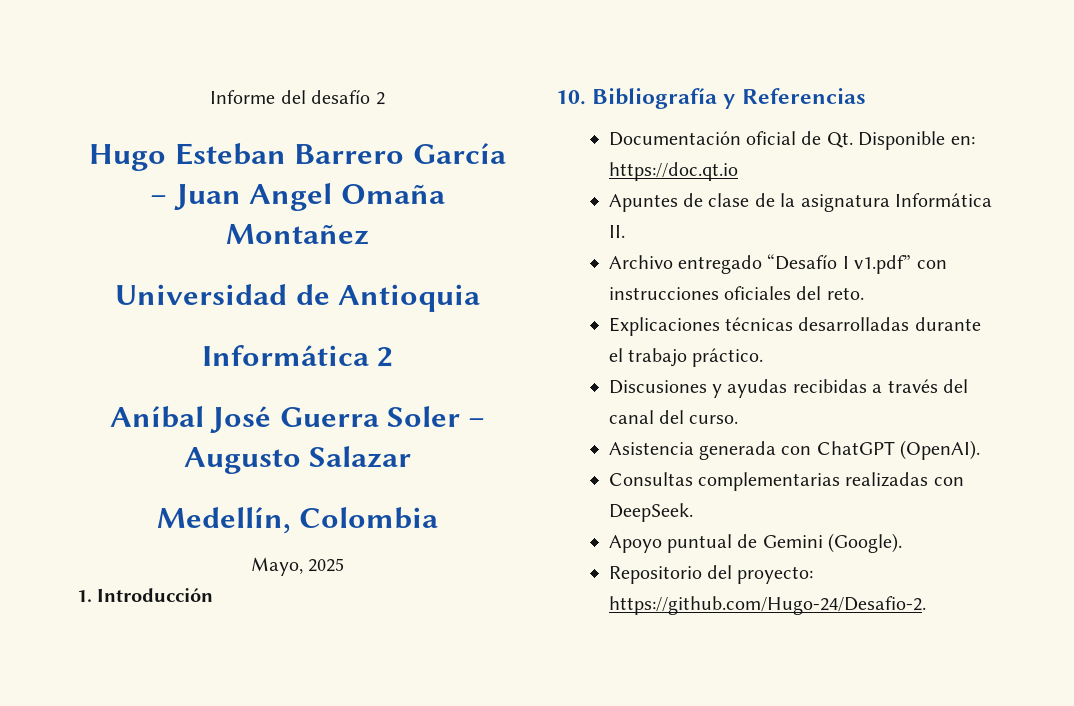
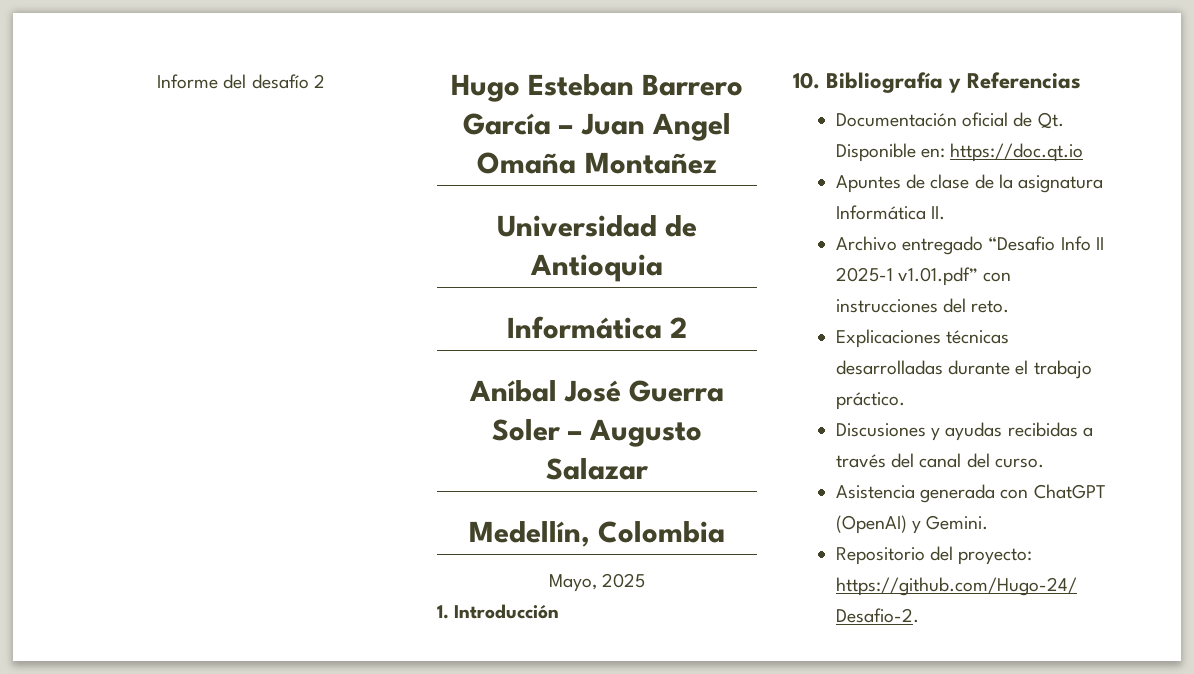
- Archivo entregado “Desafío I v1.pdf” con instrucciones oficiales del reto.
+ Archivo entregado “Desafio Info II 2025-1 v1.01.pdf” con instrucciones del reto.
- Asistencia generada con ChatGPT (OpenAI).
- Consultas complementarias realizadas con DeepSeek.
- Apoyo puntual de Gemini (Google).
+ Asistencia generada con ChatGPT (OpenAI) y Gemini.

